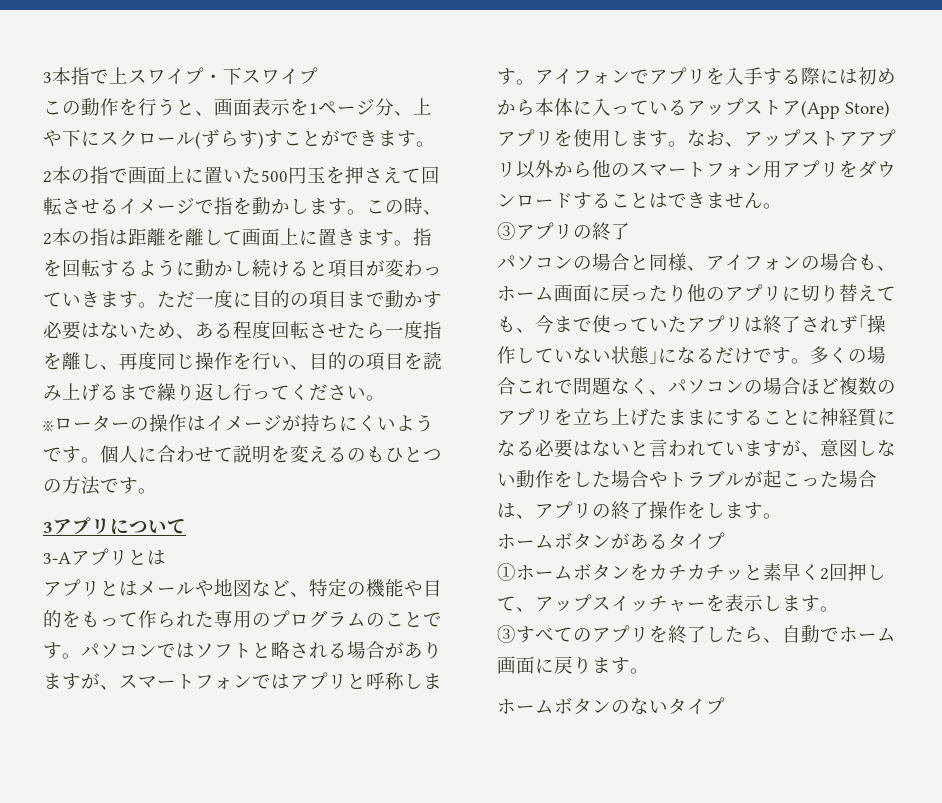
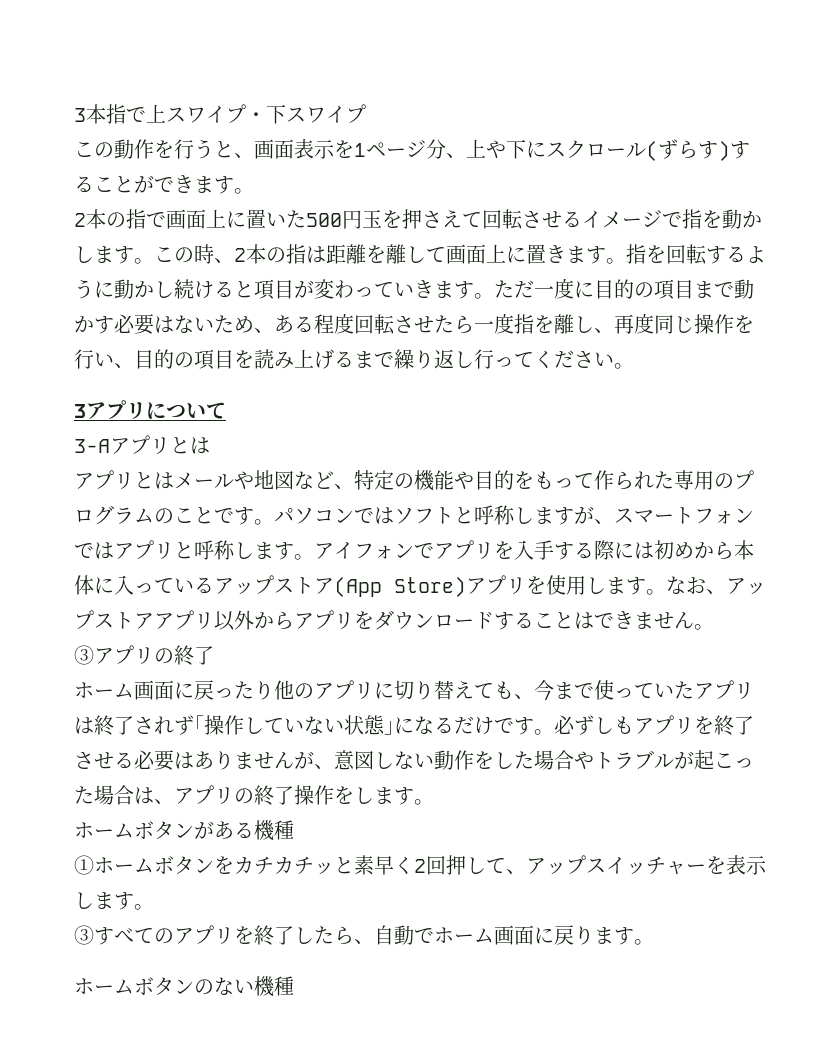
- この動作を行うと、画面表示を1ページ分、上や下にスクロール(ずらす)すことができます。
+ この動作を行うと、画面表示を1ページ分、上や下にスクロール(ずらす)することができます。
- ※ローターの操作はイメージが持ちにくいようです。個人に合わせて説明を変えるのもひとつの方法です。
- パソコンではソフトと略される場合がありますが、スマートフォンではアプリと呼称します。
+ パソコンではソフトと呼称しますが、スマートフォンではアプリと呼称します。
- なお、アップストアアプリ以外から他のスマートフォン用アプリをダウンロードすることはできません。
+ なお、アップストアアプリ以外からアプリをダウンロードすることはできません。
- パソコンの場合と同様、アイフォンの場合も、ホーム画面に戻ったり他のアプリに切り替えても、今まで使っていたアプリは終了されず｢操作していない状態｣になるだけです。
+ ホーム画面に戻ったり他のアプリに切り替えても、今まで使っていたアプリは終了されず｢操作していない状態｣になるだけです。
- 多くの場合これで問題なく、パソコンの場合ほど複数のアプリを立ち上げたままにすることに神経質になる必要はないと言われていますが、意図しない動作をした場合やトラブルが起こった場合は、アプリの終了操作をします。
+ 必ずしもアプリを終了させる必要はありませんが、意図しない動作をした場合やトラブルが起こった場合は、アプリの終了操作をします。
- ホームボタンがあるタイプ
+ ホームボタンがある機種
- ホームボタンのないタイプ
+ ホームボタンのない機種

